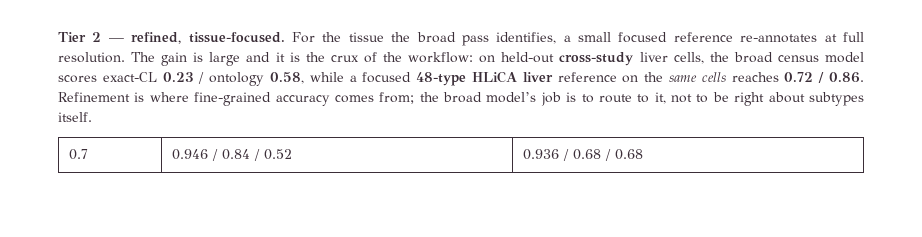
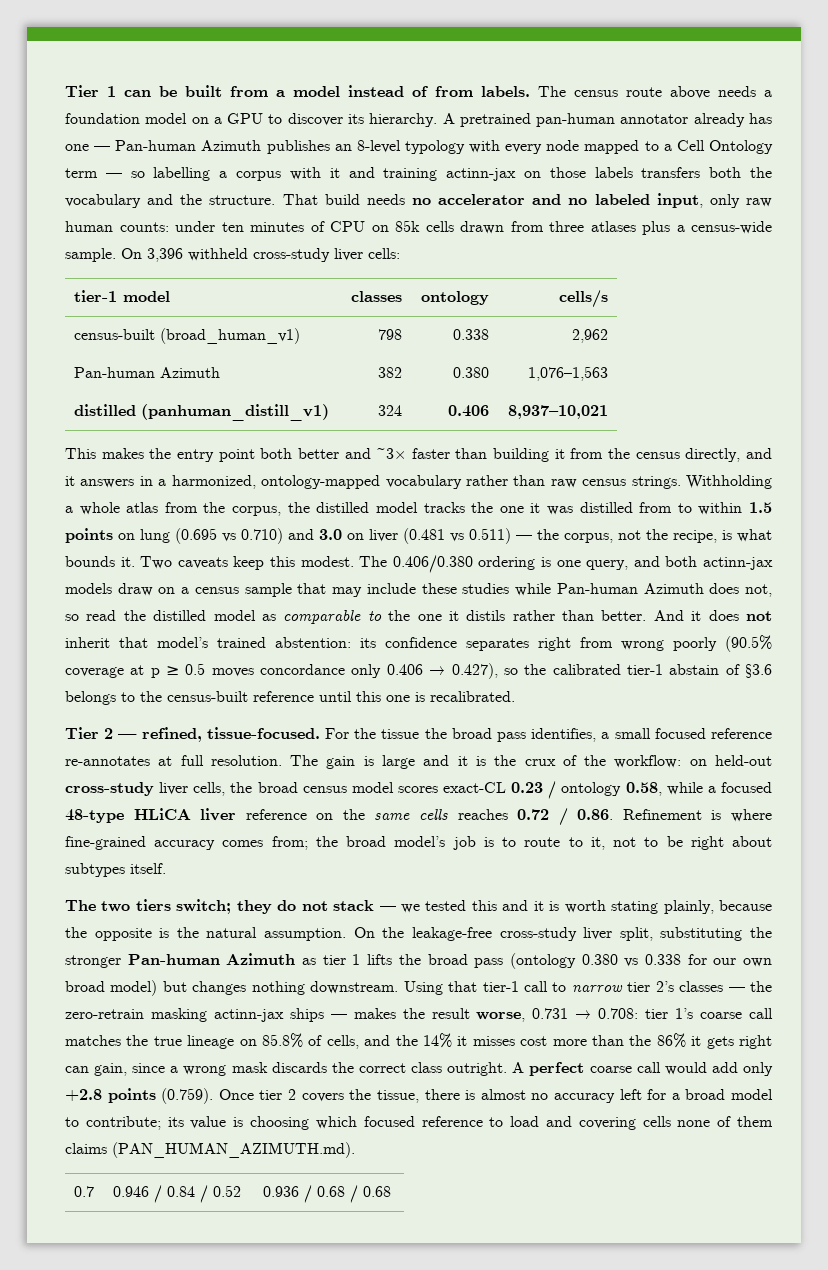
+ Tier 1 can be built from a model instead of from labels. The census route above needs a foundation model on a GPU to discover its hierarchy. A pretrained pan-human annotator already has one — Pan-human Azimuth publishes an 8-level typology with every node mapped to a Cell Ontology term — so labelling a corpus with it and training actinn-jax on those labels transfers both the vocabulary and the structure. That build needs no accelerator and no labeled input, only raw human counts: under ten minutes of CPU on 85k cells drawn from three atlases plus a census-wide sample. On 3,396 withheld cross-study liver cells:
+ tier-1 model | classes | ontology | cells/s
+ census-built (broad_human_v1) | 798 | 0.338 | 2,962
+ Pan-human Azimuth | 382 | 0.380 | 1,076–1,563
+ distilled (panhuman_distill_v1) | 324 | 0.406 | 8,937–10,021
+ This makes the entry point both better and ~3× faster than building it from the census directly, and it answers in a harmonized, ontology-mapped vocabulary rather than raw census strings. Withholding a whole atlas from the corpus, the distilled model tracks the one it was distilled from to within 1.5 points on lung (0.695 vs 0.710) and 3.0 on liver (0.481 vs 0.511) — the corpus, not the recipe, is what bounds it. Two caveats keep this modest. The 0.406/0.380 ordering is one query, and both actinn-jax models draw on a census sample that may include these studies while Pan-human Azimuth does not, so read the distilled model as comparable to the one it distils rather than better. And it does not inherit that model’s trained abstention: its confidence separates right from wrong poorly (90.5% coverage at p ≥ 0.5 moves concordance only 0.406 → 0.427), so the calibrated tier-1 abstain of §3.6 belongs to the census-built reference until this one is recalibrated.
+ The two tiers switch; they do not stack — we tested this and it is worth stating plainly, because the opposite is the natural assumption. On the leakage-free cross-study liver split, substituting the stronger Pan-human Azimuth as tier 1 lifts the broad pass (ontology 0.380 vs 0.338 for our own broad model) but changes nothing downstream. Using that tier-1 call to narrow tier 2’s classes — the zero-retrain masking actinn-jax ships — makes the result worse, 0.731 → 0.708: tier 1’s coarse call matches the true lineage on 85.8% of cells, and the 14% it misses cost more than the 86% it gets right can gain, since a wrong mask discards the correct class outright. A perfect coarse call would add only +2.8 points (0.759). Once tier 2 covers the tissue, there is almost no accuracy left for a broad model to contribute; its value is choosing which focused reference to load and covering cells none of them claims (PAN_HUMAN_AZIMUTH.md).

